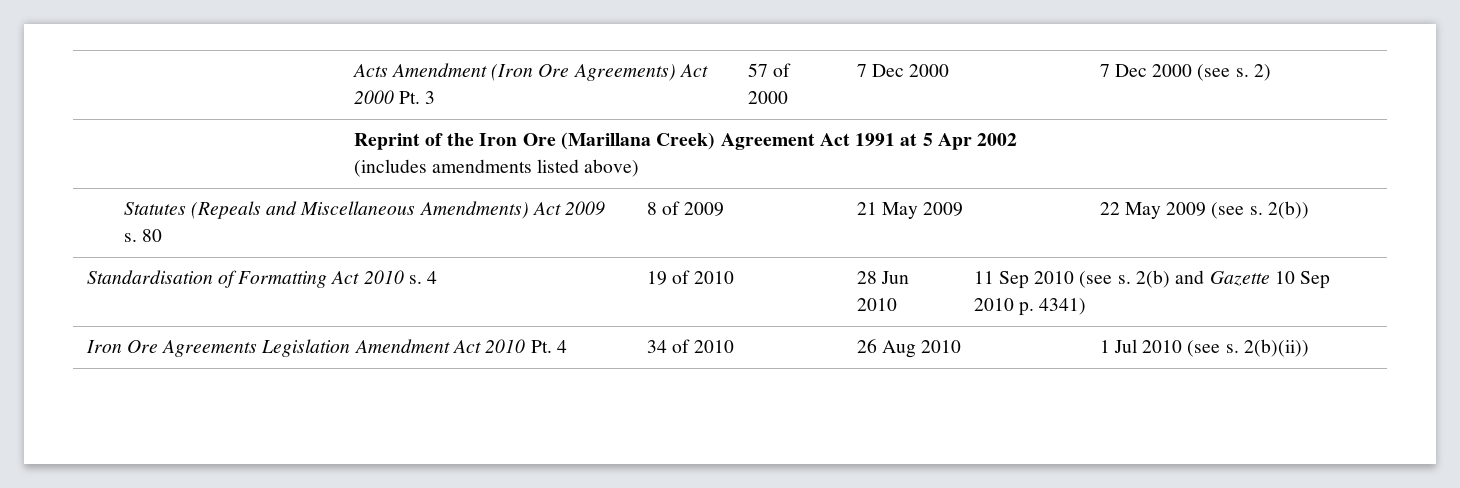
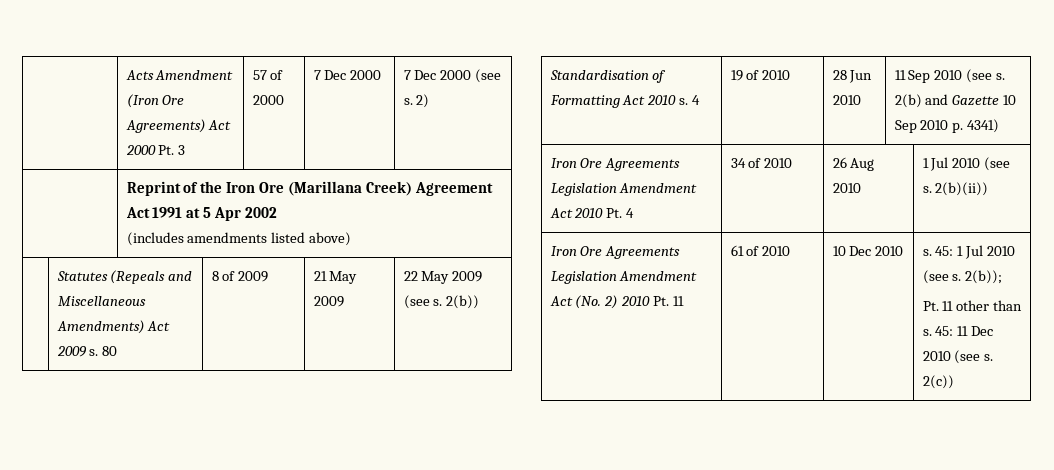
+ Iron Ore Agreements Legislation Amendment Act (No. 2) 2010 Pt. 11 | 61 of 2010 | 10 Dec 2010 | s. 45: 1 Jul 2010 (see s. 2(b));
+ Pt. 11 other than s. 45: 11 Dec 2010 (see s. 2(c))

